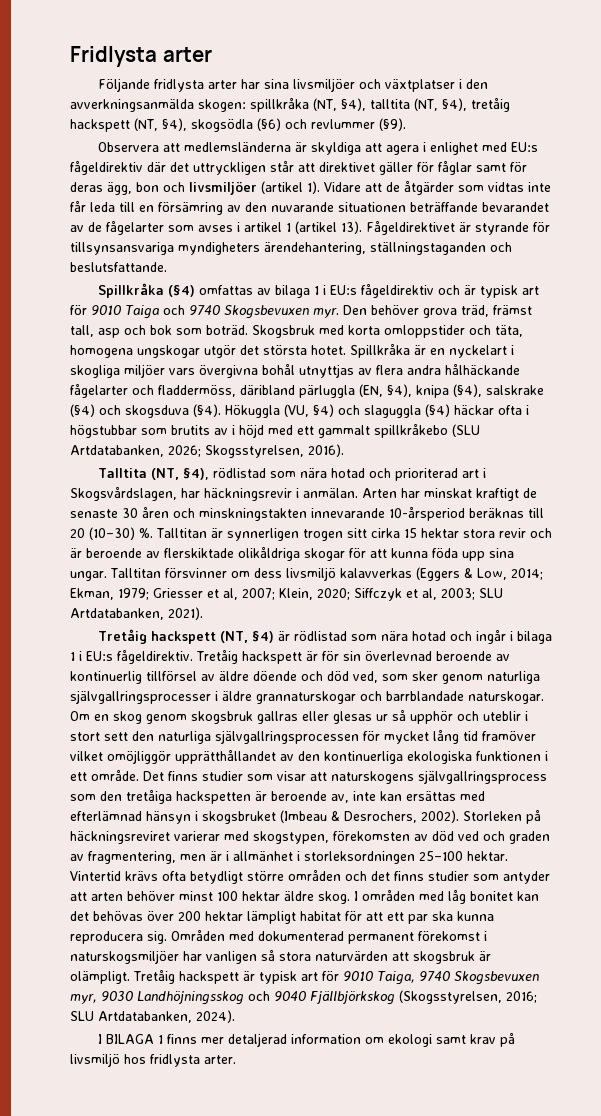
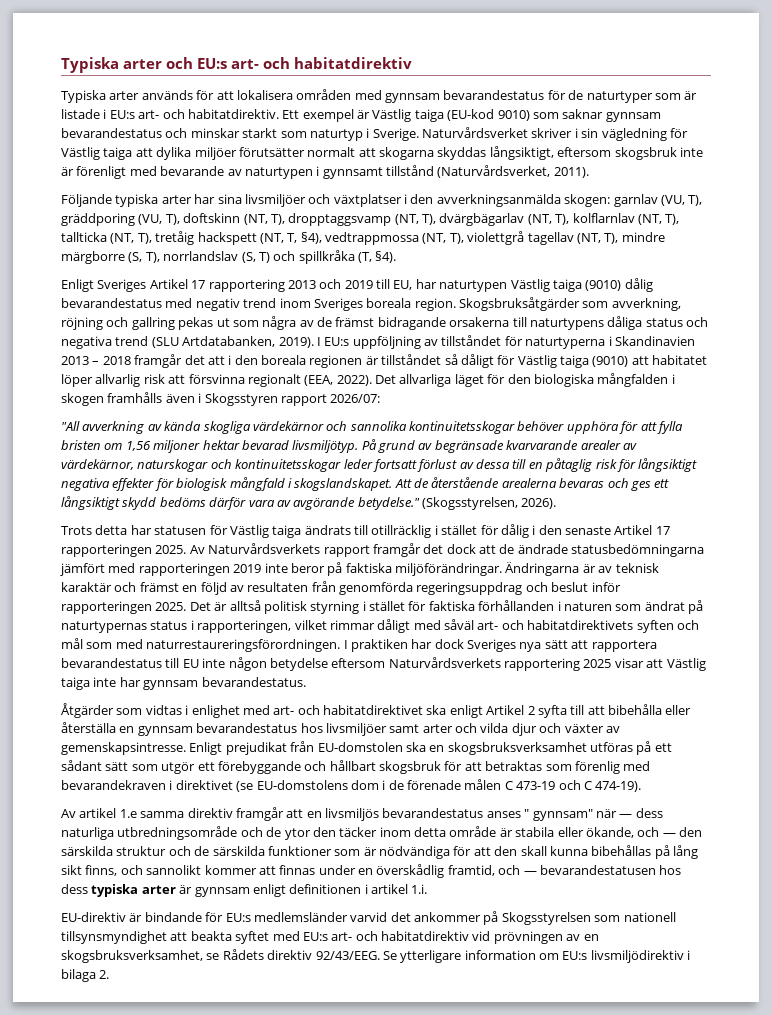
- Fridlysta arter
+ Typiska arter och EU:s art- och habitatdirektiv
+ Typiska arter används för att lokalisera områden med gynnsam bevarandestatus för de naturtyper som är listade i EU:s art- och habitatdirektiv. Ett exempel är Västlig taiga (EU-kod 9010) som saknar gynnsam bevarandestatus och minskar starkt som naturtyp i Sverige. Naturvårdsverket skriver i sin vägledning för Västlig taiga att dylika miljöer förutsätter normalt att skogarna skyddas långsiktigt, eftersom skogsbruk inte är förenligt med bevarande av naturtypen i gynnsamt tillstånd (Naturvårdsverket, 2011).
- Följande fridlysta arter har sina livsmiljöer och växtplatser i den avverkningsanmälda skogen: spillkråka (NT, §4), talltita (NT, §4), tretåig hackspett (NT, §4), skogsödla (§6) och revlummer (§9).
- Observera att medlemsländerna är skyldiga att agera i enlighet med EU:s fågeldirektiv där det uttryckligen står att direktivet gäller för fåglar samt för deras ägg, bon och livsmiljöer (artikel 1). Vidare att de åtgärder som vidtas inte får leda till en försämring av den nuvarande situationen beträffande bevarandet av de fågelarter som avses i artikel 1 (artikel 13). Fågeldirektivet är styrande för tillsynsansvariga myndigheters ärendehantering, ställningstaganden och beslutsfattande.
- Spillkråka (§4) omfattas av bilaga 1 i EU:s fågeldirektiv och är typisk art för 9010 Taiga och 9740 Skogsbevuxen myr. Den behöver grova träd, främst tall, asp och bok som boträd. Skogsbruk med korta omloppstider och täta, homogena ungskogar utgör det största hotet. Spillkråka är en nyckelart i skogliga miljöer vars övergivna bohål utnyttjas av flera andra hålhäckande fågelarter och fladdermöss, däribland pärluggla (EN, §4), knipa (§4), salskrake (§4) och skogsduva (§4). Hökuggla (VU, §4) och slaguggla (§4) häckar ofta i högstubbar som brutits av i höjd med ett gammalt spillkråkebo (SLU Artdatabanken, 2026; Skogsstyrelsen, 2016).
- Talltita (NT, §4), rödlistad som nära hotad och prioriterad art i Skogsvårdslagen, har häckningsrevir i anmälan. Arten har minskat kraftigt de senaste 30 åren och minskningstakten innevarande 10-årsperiod beräknas till 20 (10–30) %. Talltitan är synnerligen trogen sitt cirka 15 hektar stora revir och är beroende av flerskiktade olikåldriga skogar för att kunna föda upp sina ungar. Talltitan försvinner om dess livsmiljö kalavverkas (Eggers & Low, 2014; Ekman, 1979; Griesser et al, 2007; Klein, 2020; Siffczyk et al, 2003; SLU Artdatabanken, 2021).
- Tretåig hackspett (NT, §4) är rödlistad som nära hotad och ingår i bilaga 1 i EU:s fågeldirektiv. Tretåig hackspett är för sin överlevnad beroende av kontinuerlig tillförsel av äldre döende och död ved, som sker genom naturliga självgallringsprocesser i äldre grannaturskogar och barrblandade naturskogar. Om en skog genom skogsbruk gallras eller glesas ur så upphör och uteblir i stort sett den naturliga självgallringsprocessen för mycket lång tid framöver vilket omöjliggör upprätthållandet av den kontinuerliga ekologiska funktionen i ett område. Det finns studier som visar att naturskogens självgallringsprocess som den tretåiga hackspetten är beroende av, inte kan ersättas med efterlämnad hänsyn i skogsbruket (Imbeau & Desrochers, 2002). Storleken på häckningsreviret varierar med skogstypen, förekomsten av död ved och graden av fragmentering, men är i allmänhet i storleksordningen 25–100 hektar. Vintertid krävs ofta betydligt större områden och det finns studier som antyder att arten behöver minst 100 hektar äldre skog. I områden med låg bonitet kan det behövas över 200 hektar lämpligt habitat för att ett par ska kunna reproducera sig. Områden med dokumenterad permanent förekomst i naturskogsmiljöer har vanligen så stora naturvärden att skogsbruk är olämpligt. Tretåig hackspett är typisk art för 9010 Taiga, 9740 Skogsbevuxen myr, 9030 Landhöjningsskog och 9040 Fjällbjörkskog (Skogsstyrelsen, 2016; SLU Artdatabanken, 2024).
- I BILAGA 1 finns mer detaljerad information om ekologi samt krav på livsmiljö hos fridlysta arter.
+ Följande typiska arter har sina livsmiljöer och växtplatser i den avverkningsanmälda skogen: garnlav (VU, T), gräddporing (VU, T), doftskinn (NT, T), dropptaggsvamp (NT, T), dvärgbägarlav (NT, T), kolflarnlav (NT, T), tallticka (NT, T), tretåig hackspett (NT, T, §4), vedtrappmossa (NT, T), violettgrå tagellav (NT, T), mindre märgborre (S, T), norrlandslav (S, T) och spillkråka (T, §4).
+ Enligt Sveriges Artikel 17 rapportering 2013 och 2019 till EU, har naturtypen Västlig taiga (9010) dålig bevarandestatus med negativ trend inom Sveriges boreala region. Skogsbruksåtgärder som avverkning, röjning och gallring pekas ut som några av de främst bidragande orsakerna till naturtypens dåliga status och negativa trend (SLU Artdatabanken, 2019). I EU:s uppföljning av tillståndet för naturtyperna i Skandinavien 2013 – 2018 framgår det att i den boreala regionen är tillståndet så dåligt för Västlig taiga (9010) att habitatet löper allvarlig risk att försvinna regionalt (EEA, 2022). Det allvarliga läget för den biologiska mångfalden i skogen framhålls även i Skogsstyren rapport 2026/07:
+ "All avverkning av kända skogliga värdekärnor och sannolika kontinuitetsskogar behöver upphöra för att fylla bristen om 1,56 miljoner hektar bevarad livsmiljötyp. På grund av begränsade kvarvarande arealer av värdekärnor, naturskogar och kontinuitetsskogar leder fortsatt förlust av dessa till en påtaglig risk för långsiktigt negativa effekter för biologisk mångfald i skogslandskapet. Att de återstående arealerna bevaras och ges ett långsiktigt skydd bedöms därför vara av avgörande betydelse." (Skogsstyrelsen, 2026).
+ Trots detta har statusen för Västlig taiga ändrats till otillräcklig i stället för dålig i den senaste Artikel 17 rapporteringen 2025. Av Naturvårdsverkets rapport framgår det dock att de ändrade statusbedömningarna jämfört med rapporteringen 2019 inte beror på faktiska miljöförändringar. Ändringarna är av teknisk karaktär och främst en följd av resultaten från genomförda regeringsuppdrag och beslut inför rapporteringen 2025. Det är alltså politisk styrning i stället för faktiska förhållanden i naturen som ändrat på naturtypernas status i rapporteringen, vilket rimmar dåligt med såväl art- och habitatdirektivets syften och mål som med naturrestaureringsförordningen. I praktiken har dock Sveriges nya sätt att rapportera bevarandestatus till EU inte någon betydelse eftersom Naturvårdsverkets rapportering 2025 visar att Västlig taiga inte har gynnsam bevarandestatus.
+ Åtgärder som vidtas i enlighet med art- och habitatdirektivet ska enligt Artikel 2 syfta till att bibehålla eller återställa en gynnsam bevarandestatus hos livsmiljöer samt arter och vilda djur och växter av gemenskapsintresse. Enligt prejudikat från EU-domstolen ska en skogsbruksverksamhet utföras på ett sådant sätt som utgör ett förebyggande och hållbart skogsbruk för att betraktas som förenlig med bevarandekraven i direktivet (se EU-domstolens dom i de förenade målen C 473-19 och C 474-19).
+ Av artikel 1.e samma direktiv framgår att en livsmiljös bevarandestatus anses " gynnsam" när — dess naturliga utbredningsområde och de ytor den täcker inom detta område är stabila eller ökande, och — den särskilda struktur och de särskilda funktioner som är nödvändiga för att den skall kunna bibehållas på lång sikt finns, och sannolikt kommer att finnas under en överskådlig framtid, och — bevarandestatusen hos dess typiska arter är gynnsam enligt definitionen i artikel 1.i.
+ EU-direktiv är bindande för EU:s medlemsländer varvid det ankommer på Skogsstyrelsen som nationell tillsynsmyndighet att beakta syftet med EU:s art- och habitatdirektiv vid prövningen av en skogsbruksverksamhet, se Rådets direktiv 92/43/EEG. Se ytterligare information om EU:s livsmiljödirektiv i bilaga 2.

